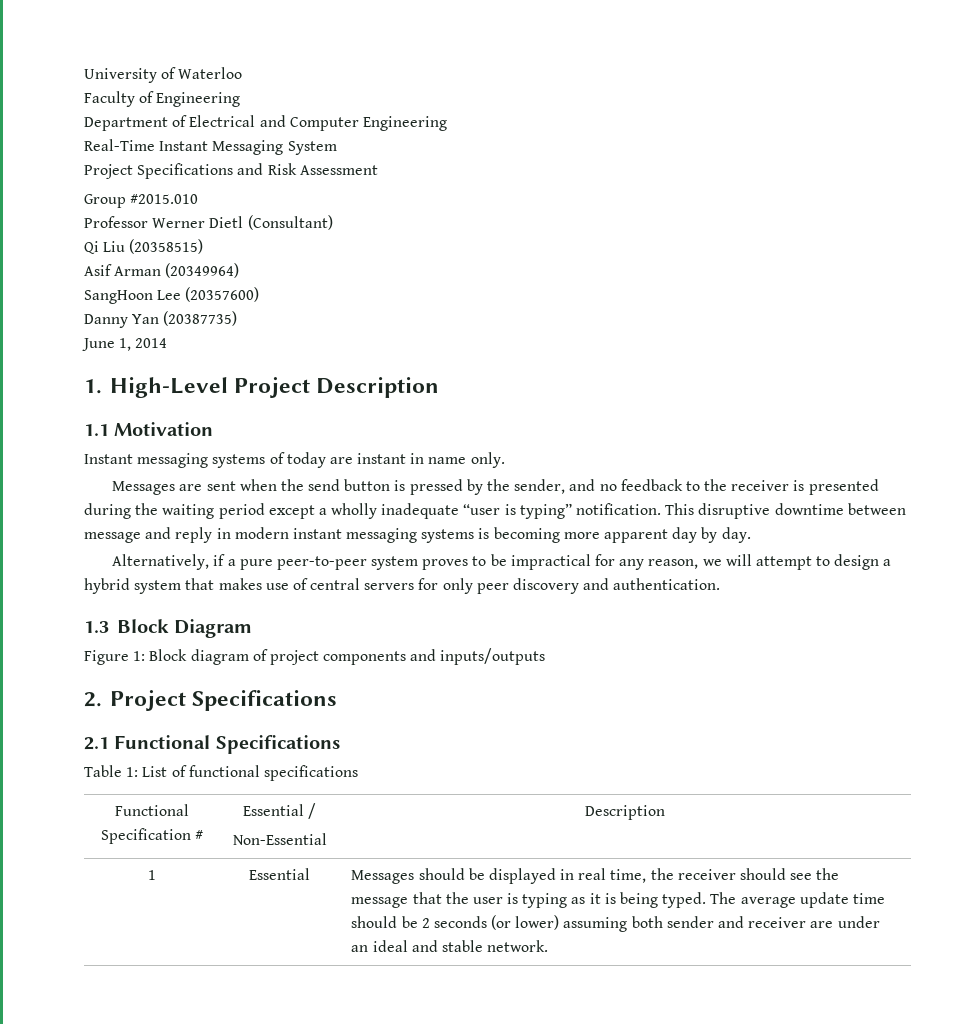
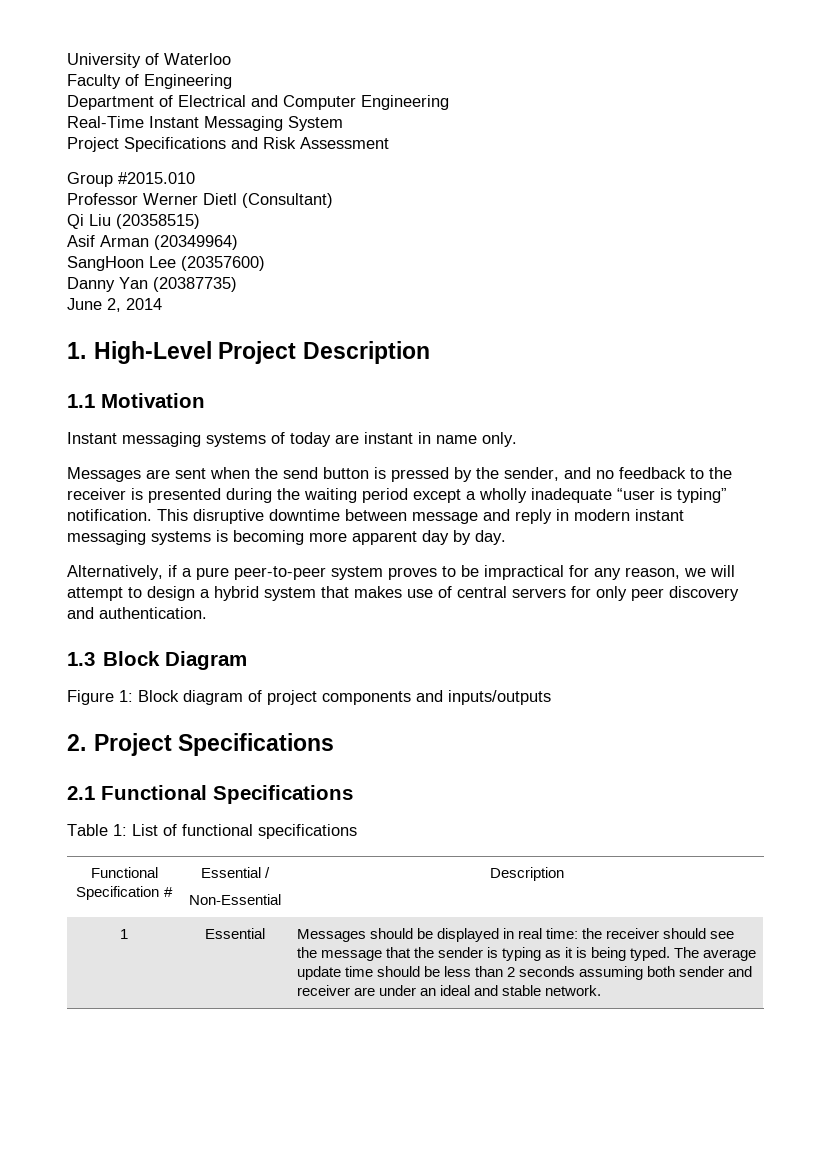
- June 1, 2014
+ June 2, 2014
- Messages should be displayed in real time, the receiver should see the message that the user is typing as it is being typed.
+ Messages should be displayed in real time: the receiver should see the message that the sender is typing as it is being typed.
- The average update time should be 2 seconds (or lower) assuming both sender and receiver are under an ideal and stable network.
+ The average update time should be less than 2 seconds assuming both sender and receiver are under an ideal and stable network.

